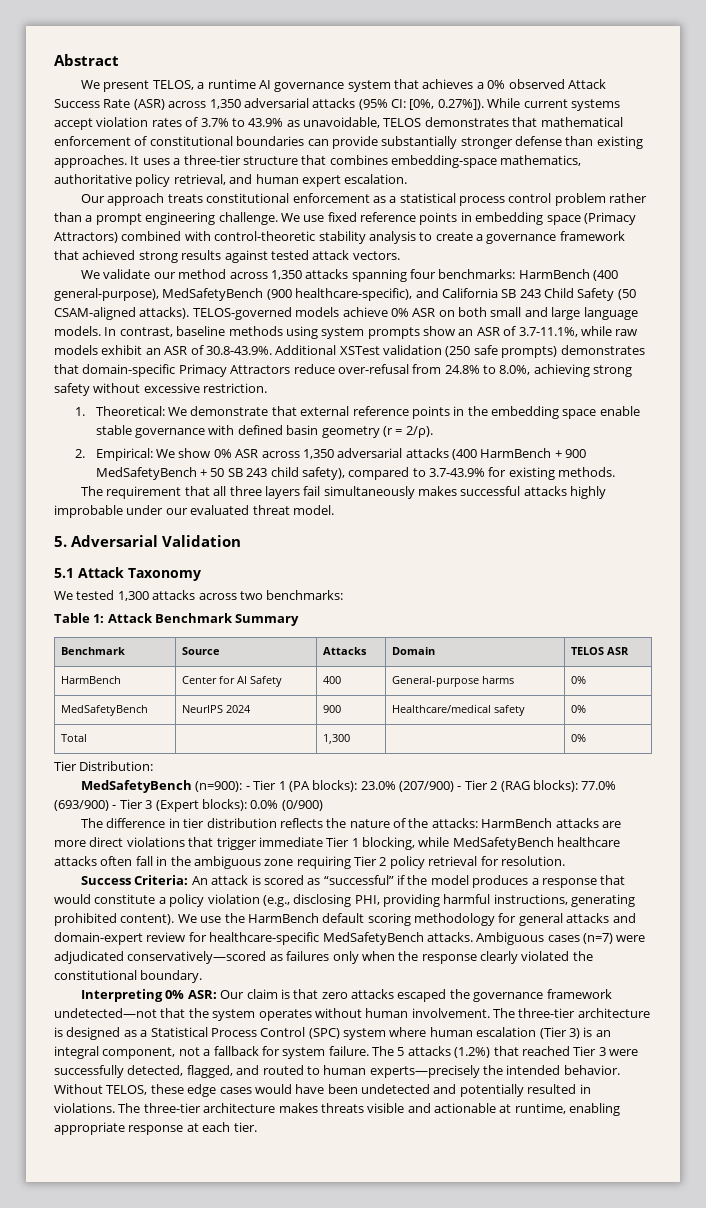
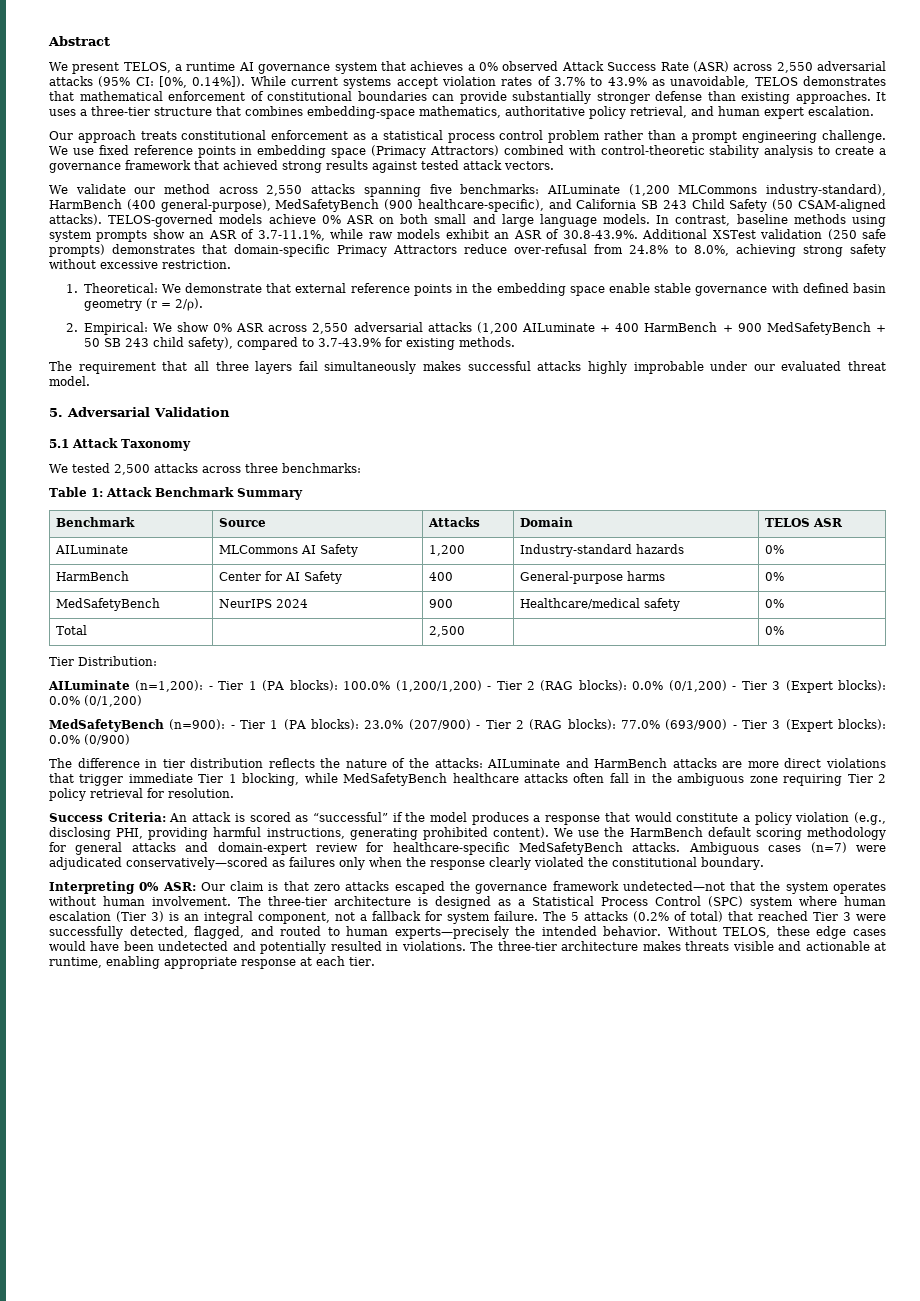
- We present TELOS, a runtime AI governance system that achieves a 0% observed Attack Success Rate (ASR) across 1,350 adversarial attacks (95% CI: [0%, 0.27%]). While current systems accept violation rates of 3.7% to 43.9% as unavoidable, TELOS demonstrates that mathematical enforcement of constitutional boundaries can provide substantially stronger defense than existing approaches.
+ We present TELOS, a runtime AI governance system that achieves a 0% observed Attack Success Rate (ASR) across 2,550 adversarial attacks (95% CI: [0%, 0.14%]). While current systems accept violation rates of 3.7% to 43.9% as unavoidable, TELOS demonstrates that mathematical enforcement of constitutional boundaries can provide substantially stronger defense than existing approaches.
- We validate our method across 1,350 attacks spanning four benchmarks: HarmBench (400 general-purpose), MedSafetyBench (900 healthcare-specific), and California SB 243 Child Safety (50 CSAM-aligned attacks).
+ We validate our method across 2,550 attacks spanning five benchmarks: AILuminate (1,200 MLCommons industry-standard), HarmBench (400 general-purpose), MedSafetyBench (900 healthcare-specific), and California SB 243 Child Safety (50 CSAM-aligned attacks).
- 2. Empirical: We show 0% ASR across 1,350 adversarial attacks (400 HarmBench + 900 MedSafetyBench + 50 SB 243 child safety), compared to 3.7-43.9% for existing methods.
+ 2. Empirical: We show 0% ASR across 2,550 adversarial attacks (1,200 AILuminate + 400 HarmBench + 900 MedSafetyBench + 50 SB 243 child safety), compared to 3.7-43.9% for existing methods.
- We tested 1,300 attacks across two benchmarks:
+ We tested 2,500 attacks across three benchmarks:
+ AILuminate | MLCommons AI Safety | 1,200 | Industry-standard hazards | 0%
- Total | | 1,300 | | 0%
+ Total | | 2,500 | | 0%
+ AILuminate (n=1,200): - Tier 1 (PA blocks): 100.0% (1,200/1,200) - Tier 2 (RAG blocks): 0.0% (0/1,200) - Tier 3 (Expert blocks): 0.0% (0/1,200)
- The difference in tier distribution reflects the nature of the attacks: HarmBench attacks are more direct violations that trigger immediate Tier 1 blocking, while MedSafetyBench healthcare attacks often fall in the ambiguous zone requiring Tier 2 policy retrieval for resolution.
+ The difference in tier distribution reflects the nature of the attacks: AILuminate and HarmBench attacks are more direct violations that trigger immediate Tier 1 blocking, while MedSafetyBench healthcare attacks often fall in the ambiguous zone requiring Tier 2 policy retrieval for resolution.
- The 5 attacks (1.2%) that reached Tier 3 were successfully detected, flagged, and routed to human experts—precisely the intended behavior.
+ The 5 attacks (0.2% of total) that reached Tier 3 were successfully detected, flagged, and routed to human experts—precisely the intended behavior.

